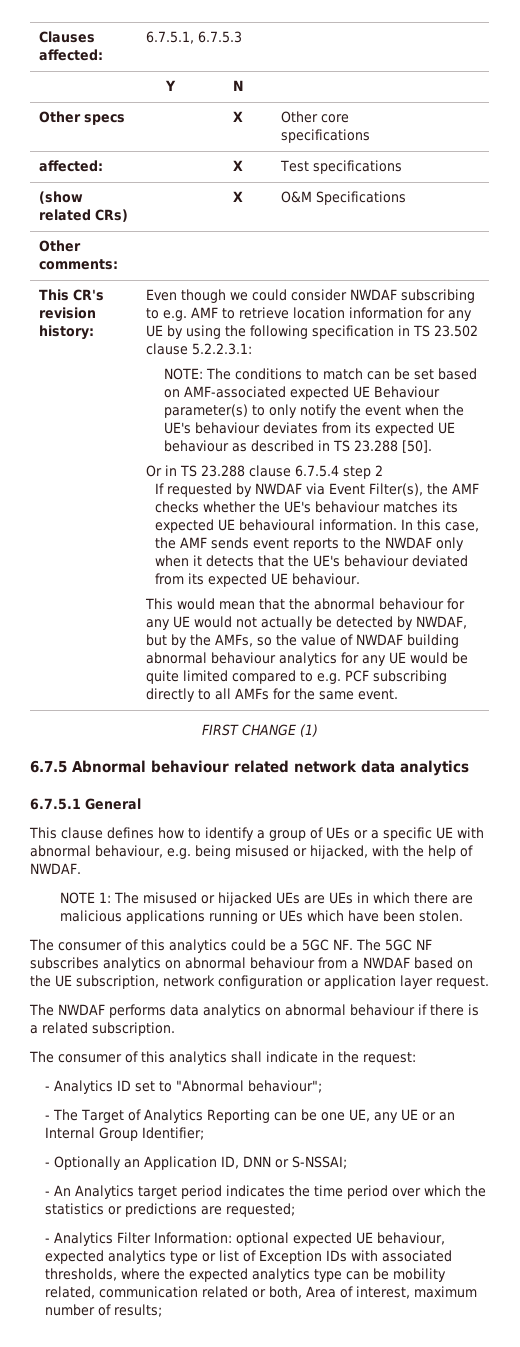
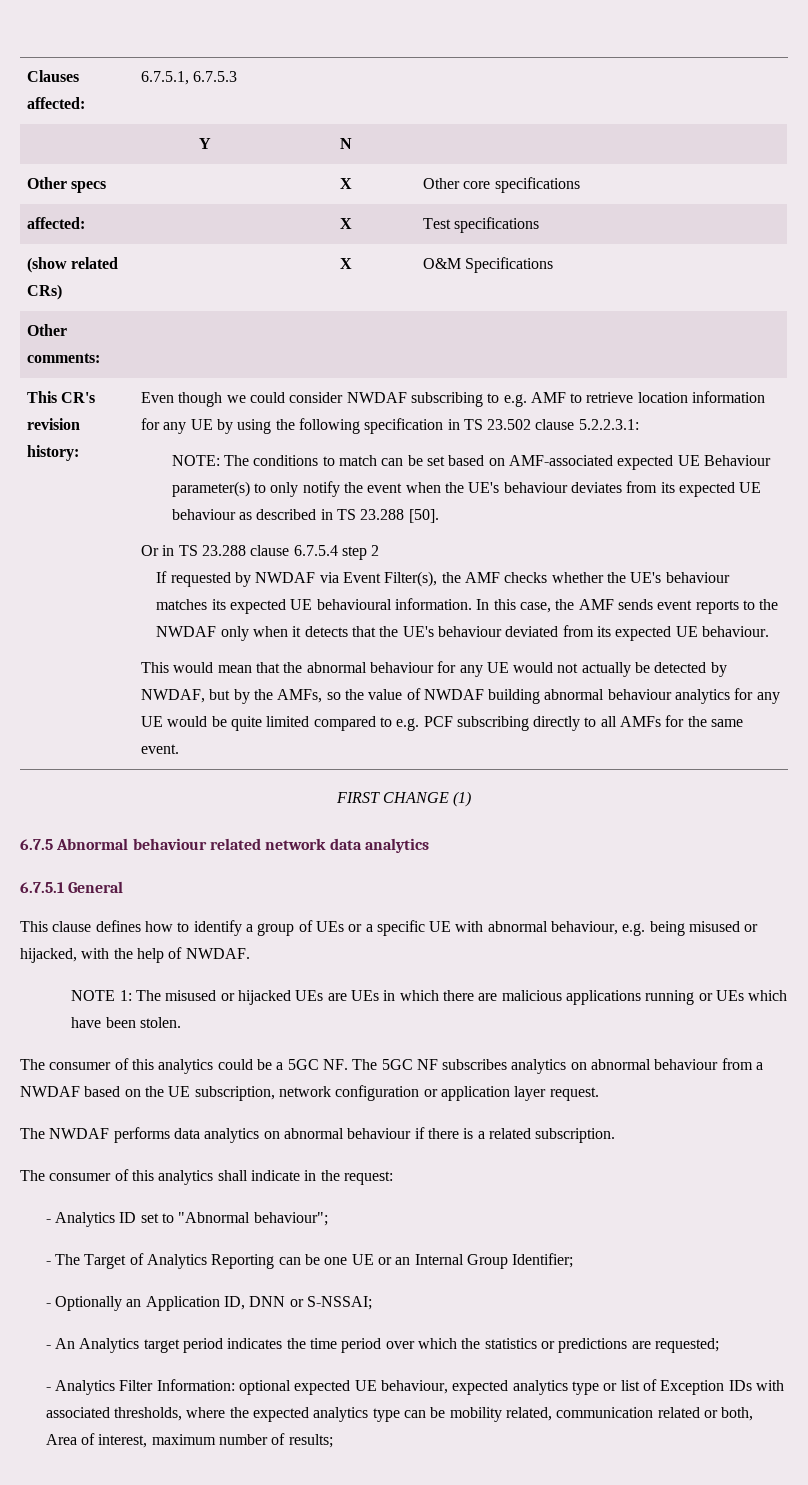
- - The Target of Analytics Reporting can be one UE, any UE or an Internal Group Identifier;
+ - The Target of Analytics Reporting can be one UE or an Internal Group Identifier;

